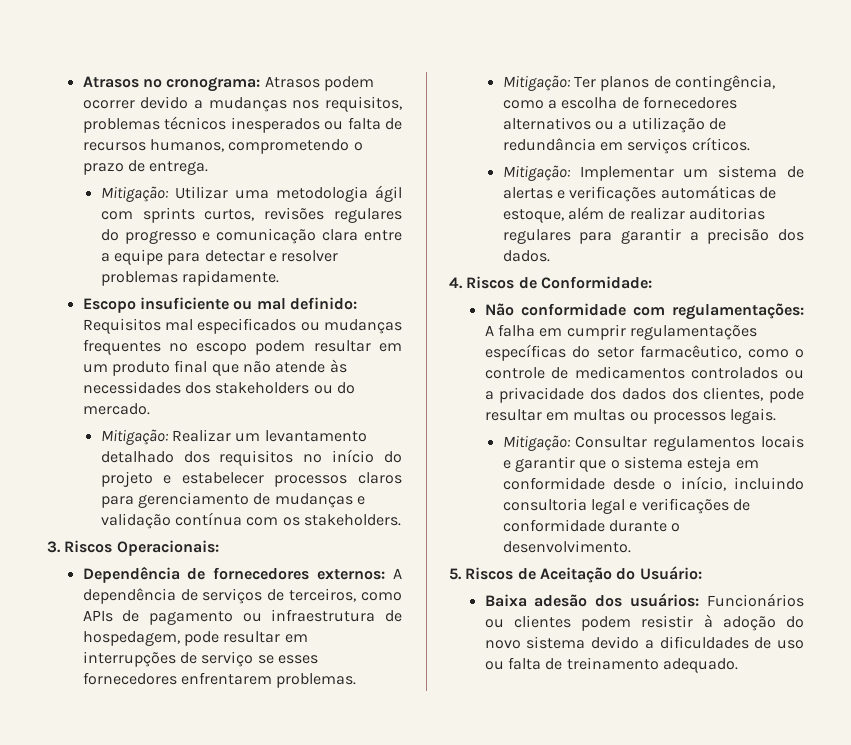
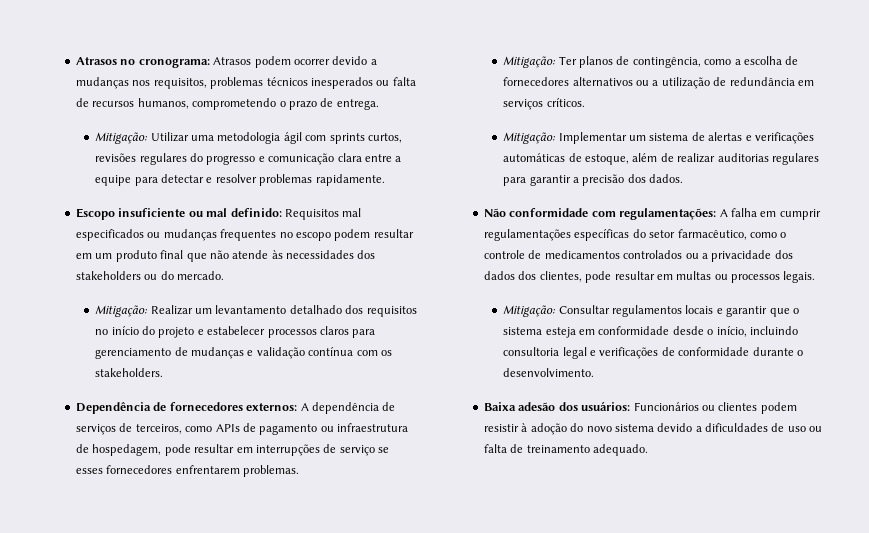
- 3. Riscos Operacionais:
- 4. Riscos de Conformidade:
- 5. Riscos de Aceitação do Usuário:

